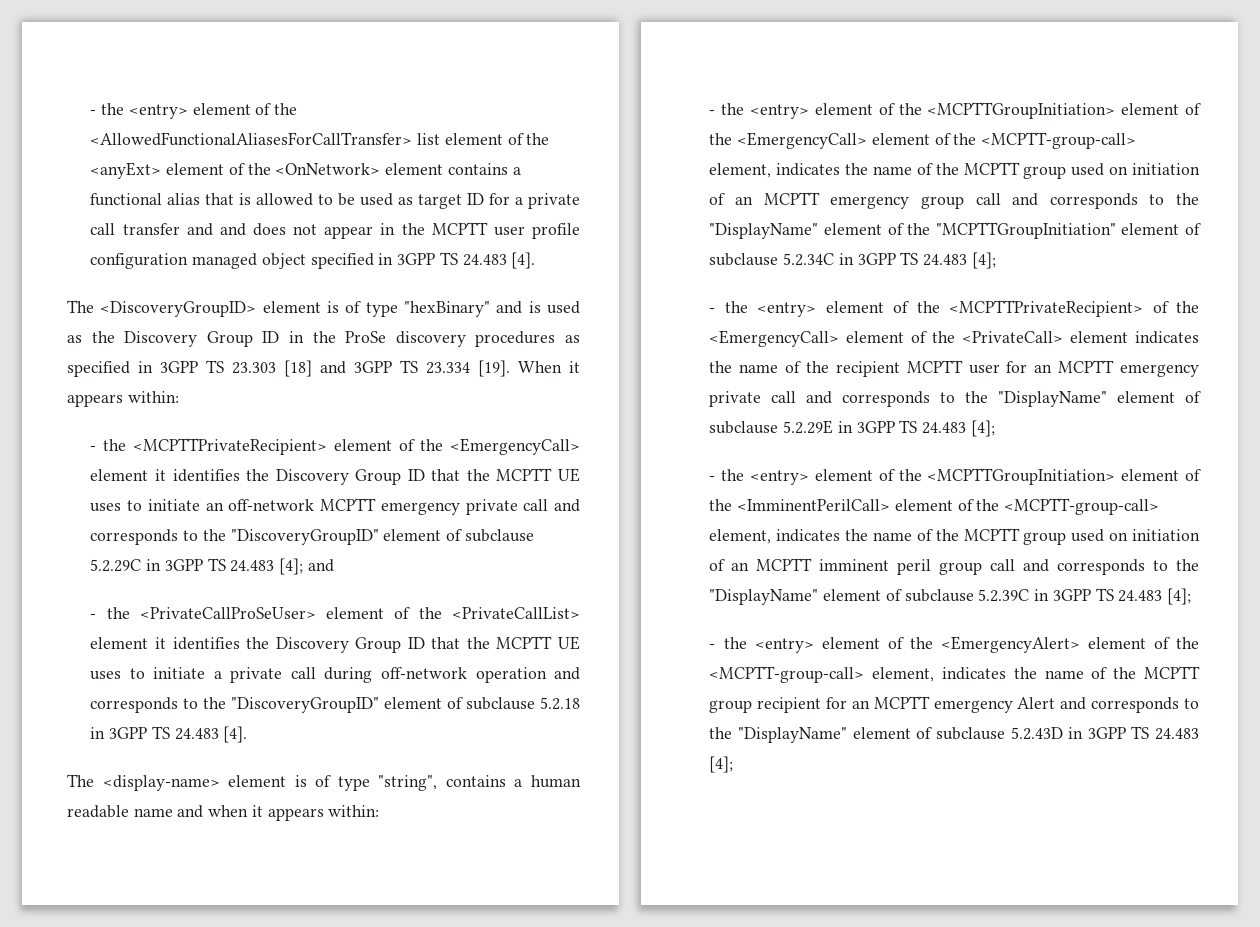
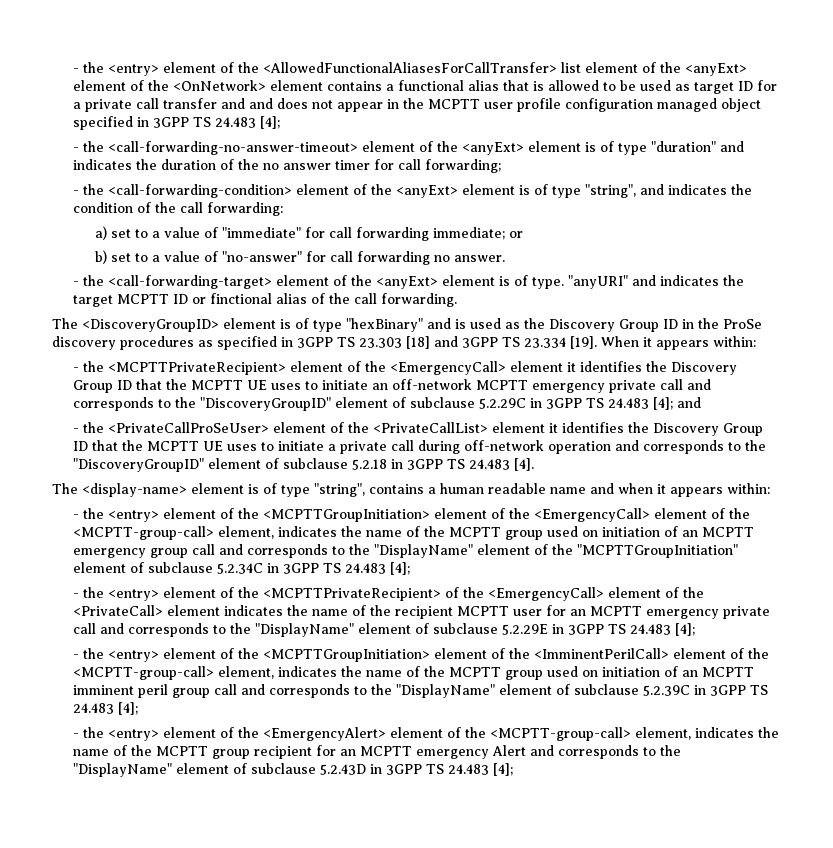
- - the <entry> element of the <AllowedFunctionalAliasesForCallTransfer> list element of the <anyExt> element of the <OnNetwork> element contains a functional alias that is allowed to be used as target ID for a private call transfer and and does not appear in the MCPTT user profile configuration managed object specified in 3GPP TS 24.483 [4].
+ - the <entry> element of the <AllowedFunctionalAliasesForCallTransfer> list element of the <anyExt> element of the <OnNetwork> element contains a functional alias that is allowed to be used as target ID for a private call transfer and and does not appear in the MCPTT user profile configuration managed object specified in 3GPP TS 24.483 [4];
+ - the <call-forwarding-no-answer-timeout> element of the <anyExt> element is of type "duration" and indicates the duration of the no answer timer for call forwarding;
+ - the <call-forwarding-condition> element of the <anyExt> element is of type "string", and indicates the condition of the call forwarding:
+ a) set to a value of "immediate" for call forwarding immediate; or
+ b) set to a value of "no-answer" for call forwarding no answer.
+ - the <call-forwarding-target> element of the <anyExt> element is of type. "anyURI" and indicates the target MCPTT ID or finctional alias of the call forwarding.

